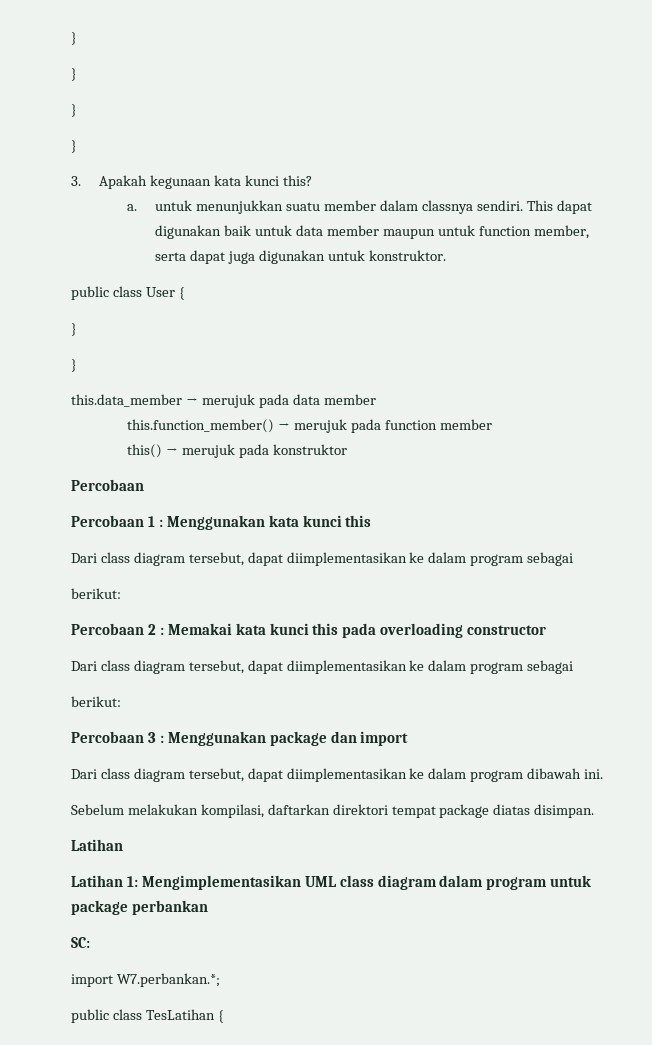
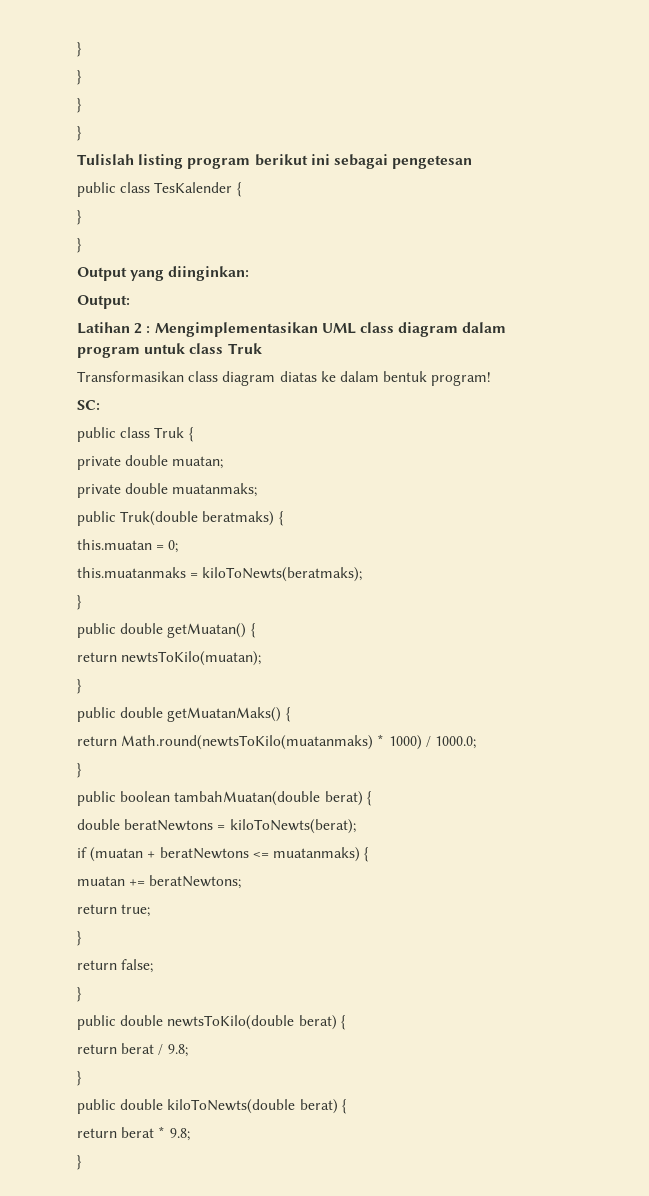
- 3. Apakah kegunaan kata kunci this?
- a. untuk menunjukkan suatu member dalam classnya sendiri. This dapat digunakan baik untuk data member maupun untuk function member, serta dapat juga digunakan untuk konstruktor.
- public class User {
+ Tulislah listing program berikut ini sebagai pengetesan
+ public class TesKalender {
- this.data_member → merujuk pada data member
- this.function_member() → merujuk pada function member
- this() → merujuk pada konstruktor
- Percobaan
- Percobaan 1 : Menggunakan kata kunci this
- Dari class diagram tersebut, dapat diimplementasikan ke dalam program sebagai
- berikut:
- Percobaan 2 : Memakai kata kunci this pada overloading constructor
- Dari class diagram tersebut, dapat diimplementasikan ke dalam program sebagai
- berikut:
- Percobaan 3 : Menggunakan package dan import
- Dari class diagram tersebut, dapat diimplementasikan ke dalam program dibawah ini.
- Sebelum melakukan kompilasi, daftarkan direktori tempat package diatas disimpan.
- Latihan
- Latihan 1: Mengimplementasikan UML class diagram dalam program untuk package perbankan
+ Output yang diinginkan:
+ Output:
+ Latihan 2 : Mengimplementasikan UML class diagram dalam program untuk class Truk
+ Transformasikan class diagram diatas ke dalam bentuk program!
  SC:
- import W7.perbankan.*;
- public class TesLatihan {
+ public class Truk {
+ private double muatan;
+ private double muatanmaks;
+ public Truk(double beratmaks) {
+ this.muatan = 0;
+ this.muatanmaks = kiloToNewts(beratmaks);
+ }
+ public double getMuatan() {
+ return newtsToKilo(muatan);
+ }
+ public double getMuatanMaks() {
+ return Math.round(newtsToKilo(muatanmaks) * 1000) / 1000.0;
+ }
+ public boolean tambahMuatan(double berat) {
+ double beratNewtons = kiloToNewts(berat);
+ if (muatan + beratNewtons <= muatanmaks) {
+ muatan += beratNewtons;
+ return true;
+ }
+ return false;
+ }
+ public double newtsToKilo(double berat) {
+ return berat / 9.8;
+ }
+ public double kiloToNewts(double berat) {
+ return berat * 9.8;
+ }

